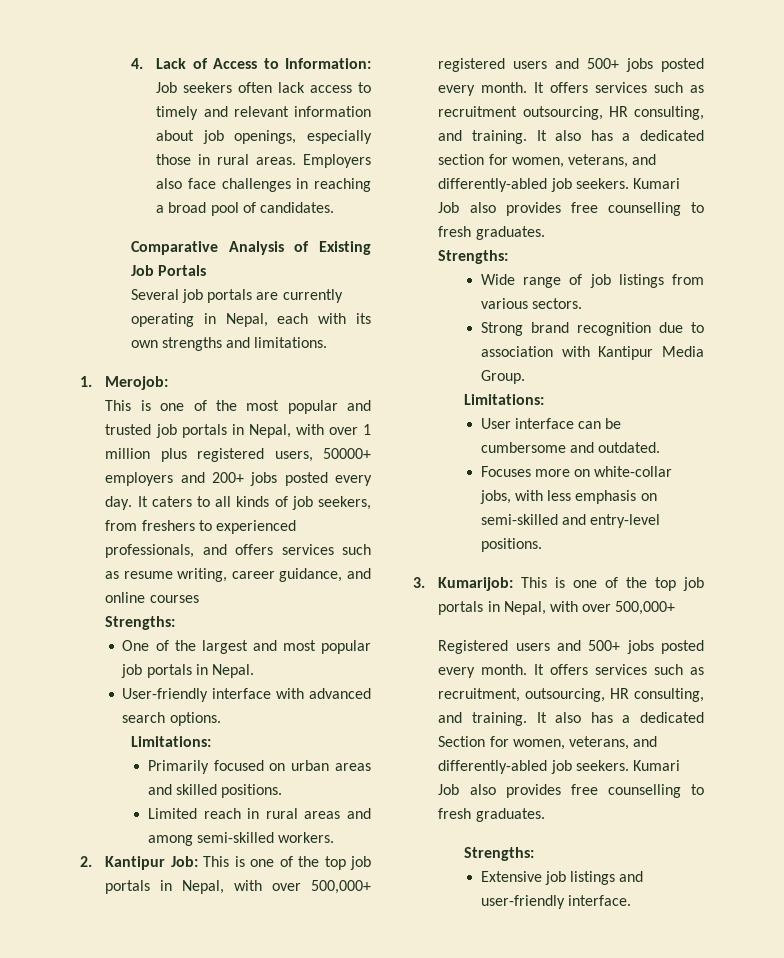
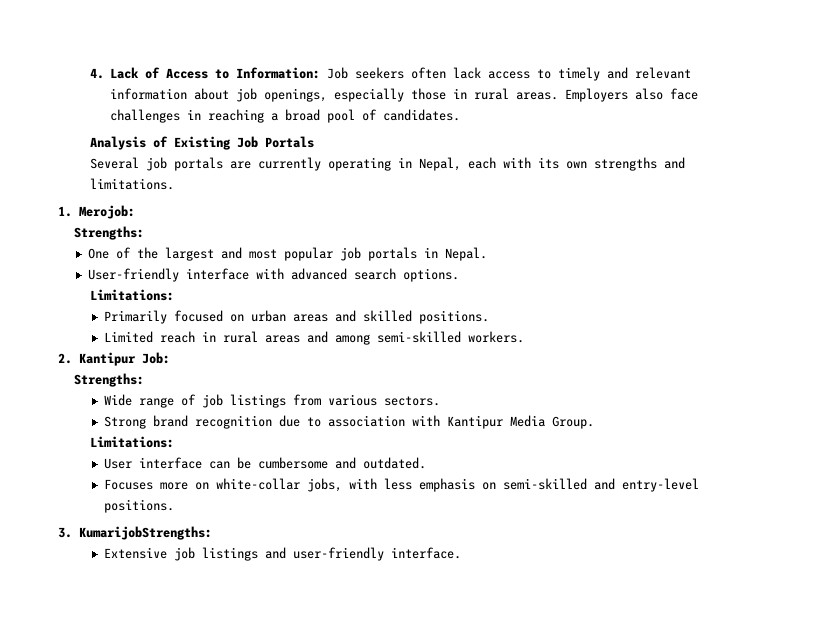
- Comparative Analysis of Existing Job Portals
+ Analysis of Existing Job Portals
- This is one of the most popular and trusted job portals in Nepal, with over 1 million plus registered users, 50000+ employers and 200+ jobs posted every day. It caters to all kinds of job seekers, from freshers to experienced professionals, and offers services such as resume writing, career guidance, and online courses
- 2. Kantipur Job: This is one of the top job portals in Nepal, with over 500,000+ registered users and 500+ jobs posted every month. It offers services such as recruitment outsourcing, HR consulting, and training. It also has a dedicated section for women, veterans, and differently-abled job seekers. Kumari Job also provides free counselling to fresh graduates.
+ 2. Kantipur Job:
- 3. Kumarijob: This is one of the top job portals in Nepal, with over 500,000+
- Registered users and 500+ jobs posted every month. It offers services such as recruitment, outsourcing, HR consulting, and training. It also has a dedicated Section for women, veterans, and differently-abled job seekers. Kumari Job also provides free counselling to fresh graduates.
- Strengths:
+ 3. KumarijobStrengths:

